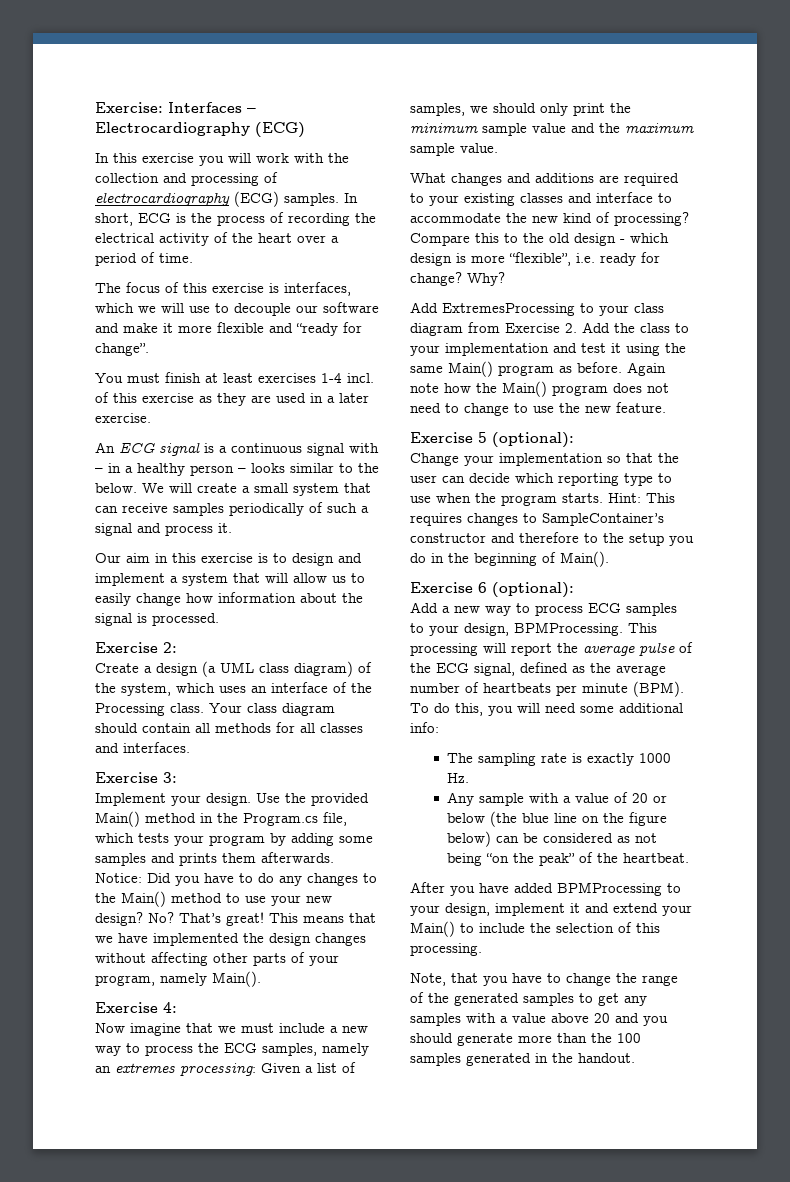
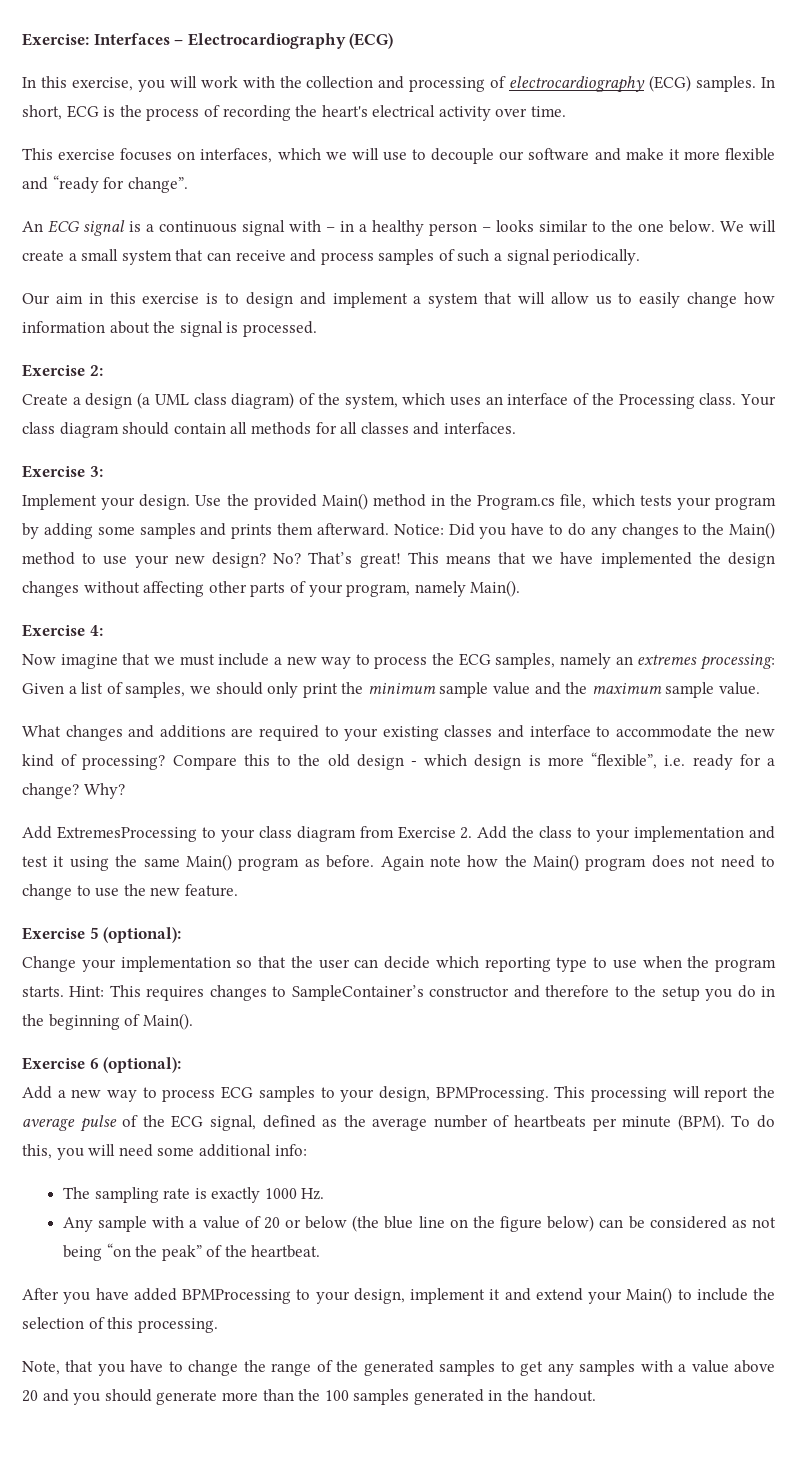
- In this exercise you will work with the collection and processing of electrocardiography (ECG) samples.
+ In this exercise, you will work with the collection and processing of electrocardiography (ECG) samples.
- In short, ECG is the process of recording the electrical activity of the heart over a period of time.
- The focus of this exercise is interfaces, which we will use to decouple our software and make it more flexible and “ready for change”.
+ In short, ECG is the process of recording the heart's electrical activity over time.
+ This exercise focuses on interfaces, which we will use to decouple our software and make it more flexible and “ready for change”.
- You must finish at least exercises 1-4 incl. of this exercise as they are used in a later exercise.
- An ECG signal is a continuous signal with – in a healthy person – looks similar to the below.
+ An ECG signal is a continuous signal with – in a healthy person – looks similar to the one below.
- We will create a small system that can receive samples periodically of such a signal and process it.
+ We will create a small system that can receive and process samples of such a signal periodically.
- Use the provided Main() method in the Program.cs file, which tests your program by adding some samples and prints them afterwards.
+ Use the provided Main() method in the Program.cs file, which tests your program by adding some samples and prints them afterward.
- Compare this to the old design - which design is more “flexible”, i.e. ready for change?
+ Compare this to the old design - which design is more “flexible”, i.e. ready for a change?

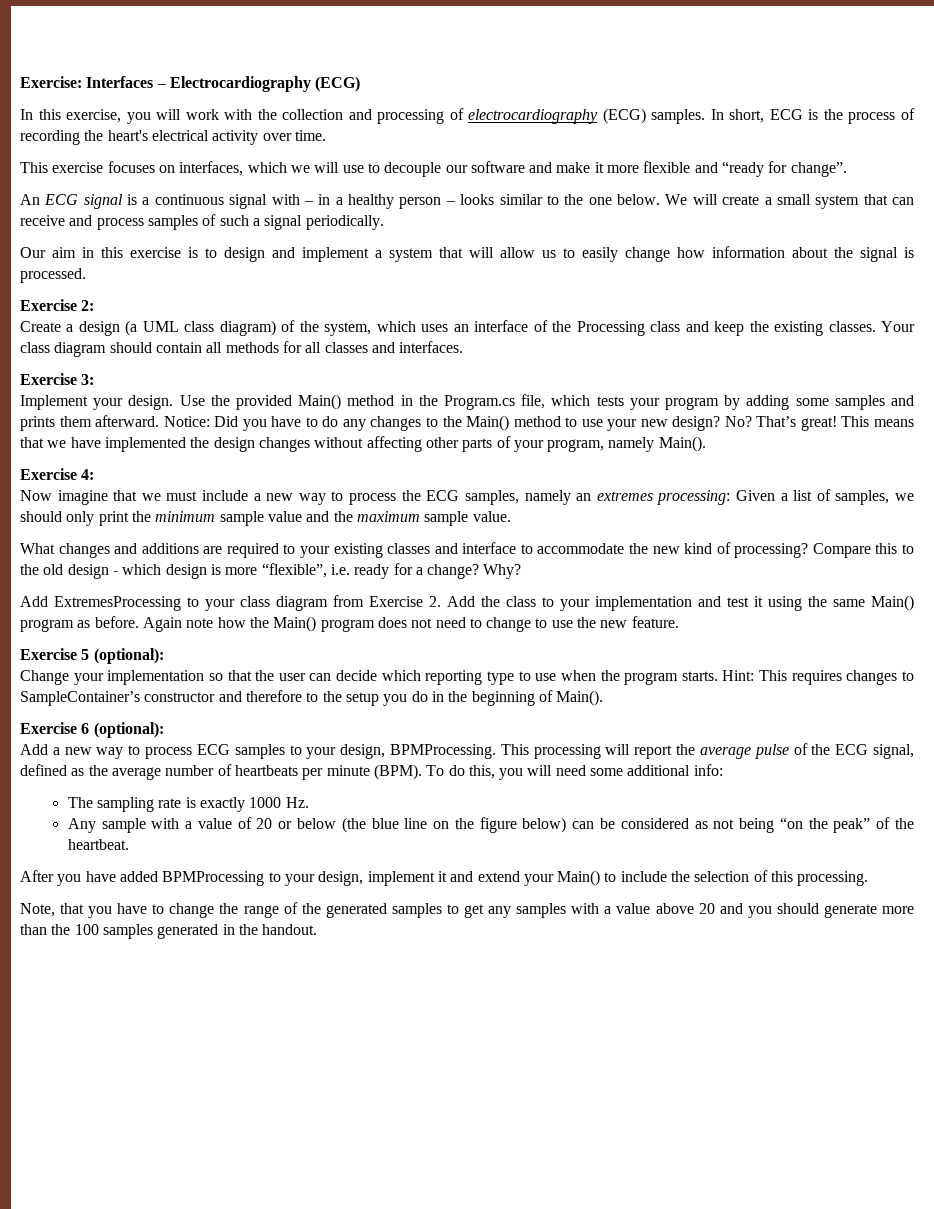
- Create a design (a UML class diagram) of the system, which uses an interface of the Processing class.
+ Create a design (a UML class diagram) of the system, which uses an interface of the Processing class and keep the existing classes.

